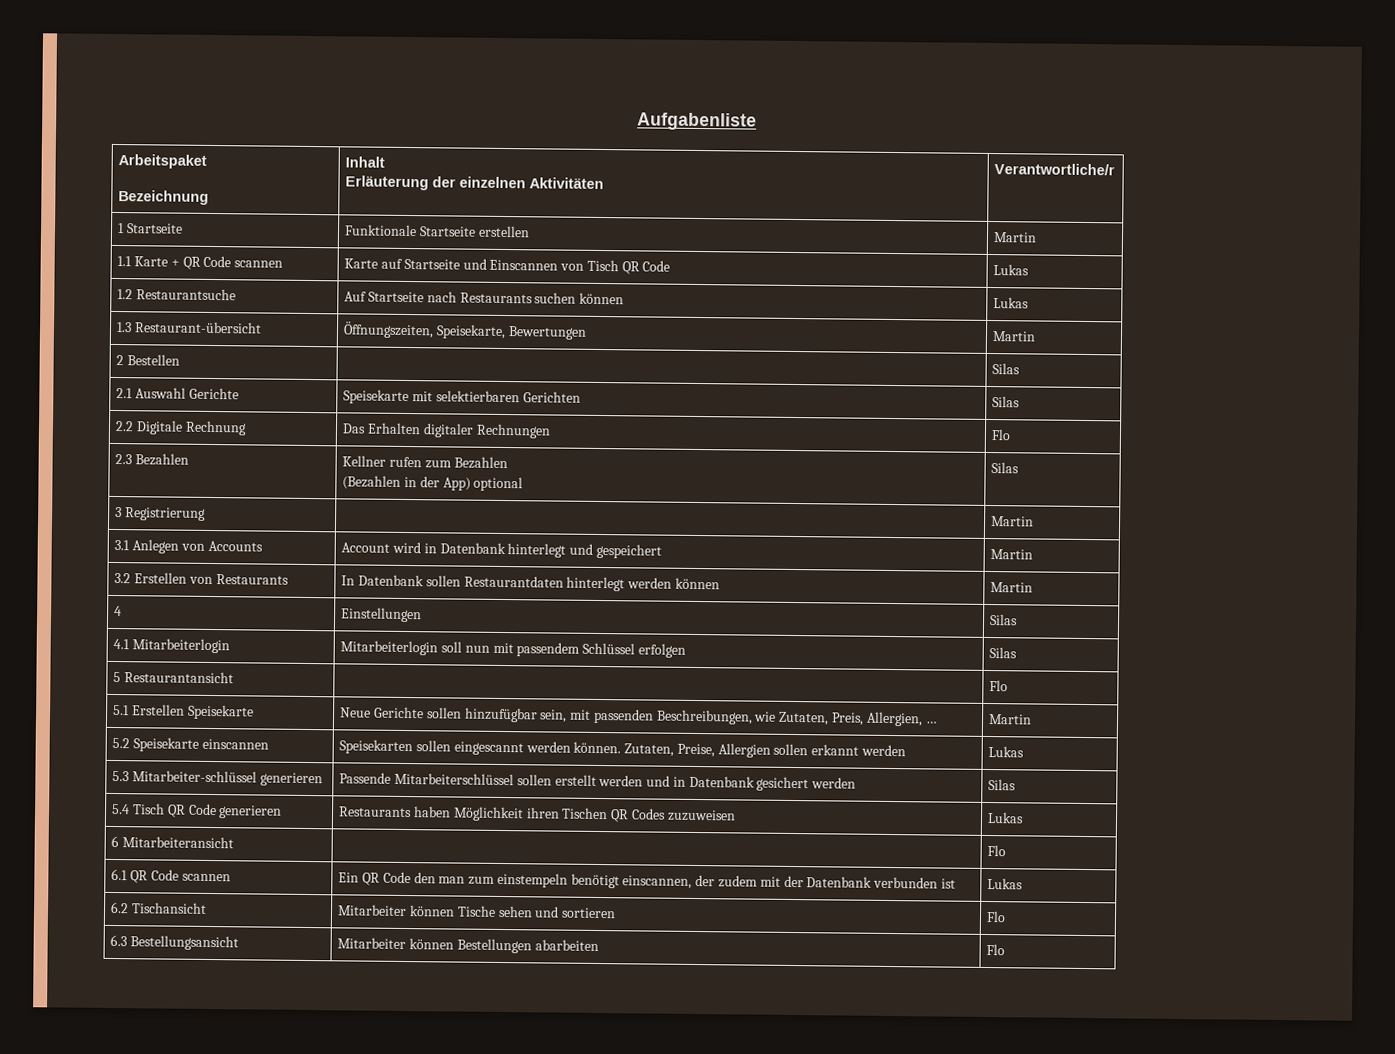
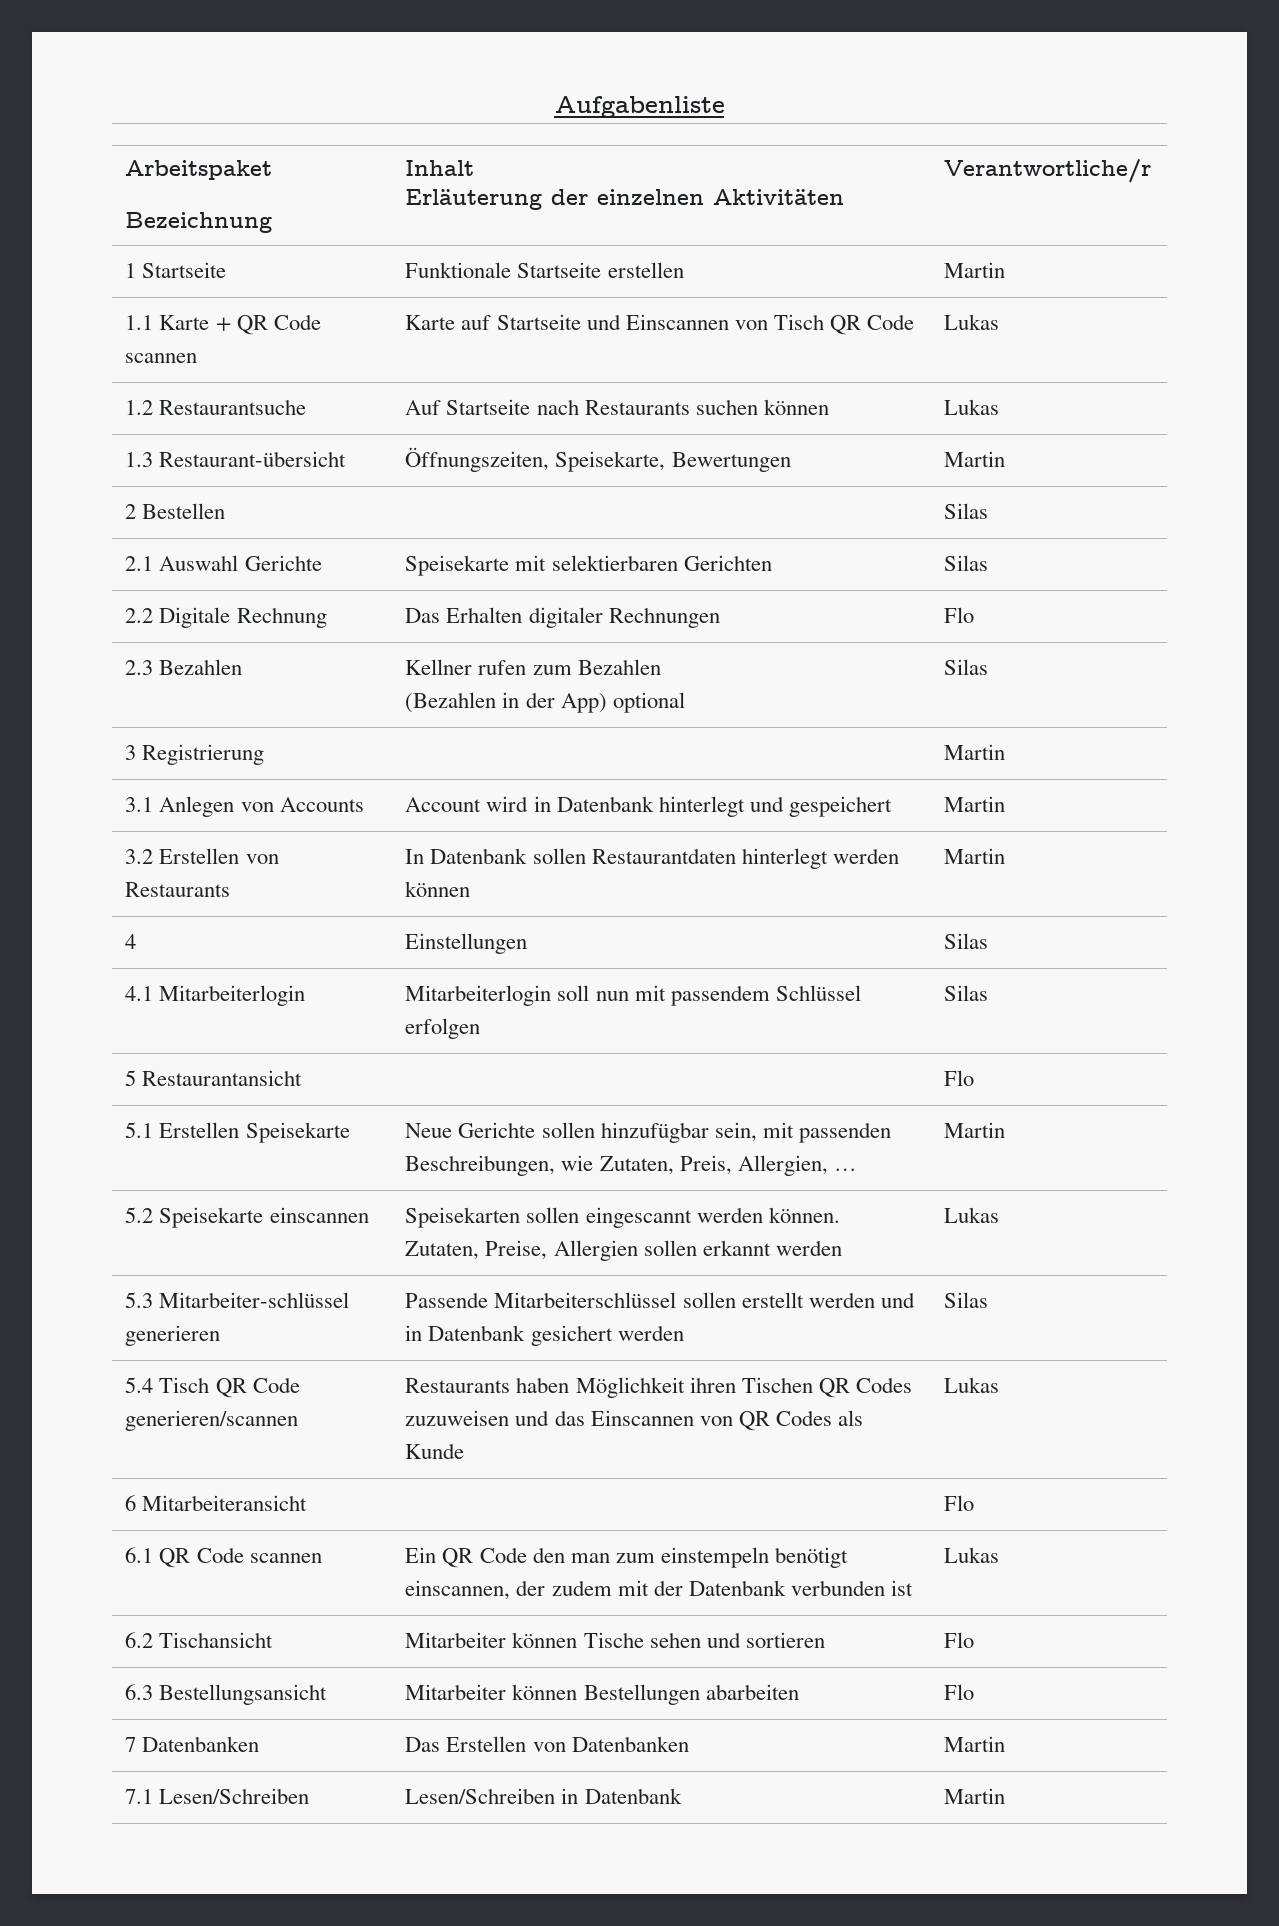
- 5.4 Tisch QR Code generieren | Restaurants haben Möglichkeit ihren Tischen QR Codes zuzuweisen | Lukas
+ 5.4 Tisch QR Code generieren/scannen | Restaurants haben Möglichkeit ihren Tischen QR Codes zuzuweisen und das Einscannen von QR Codes als Kunde | Lukas
+ 7 Datenbanken | Das Erstellen von Datenbanken | Martin
+ 7.1 Lesen/Schreiben | Lesen/Schreiben in Datenbank | Martin

